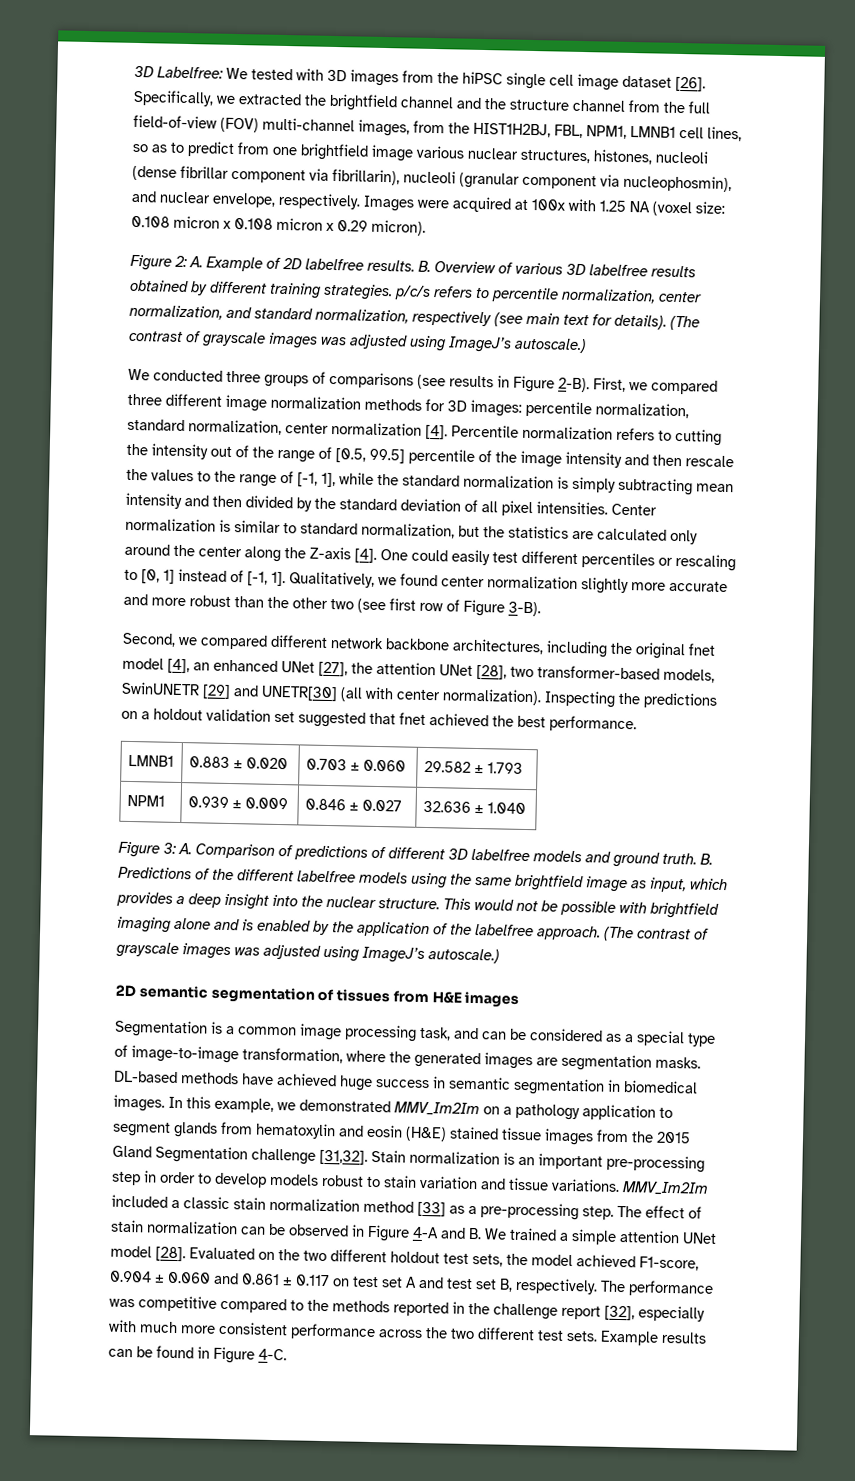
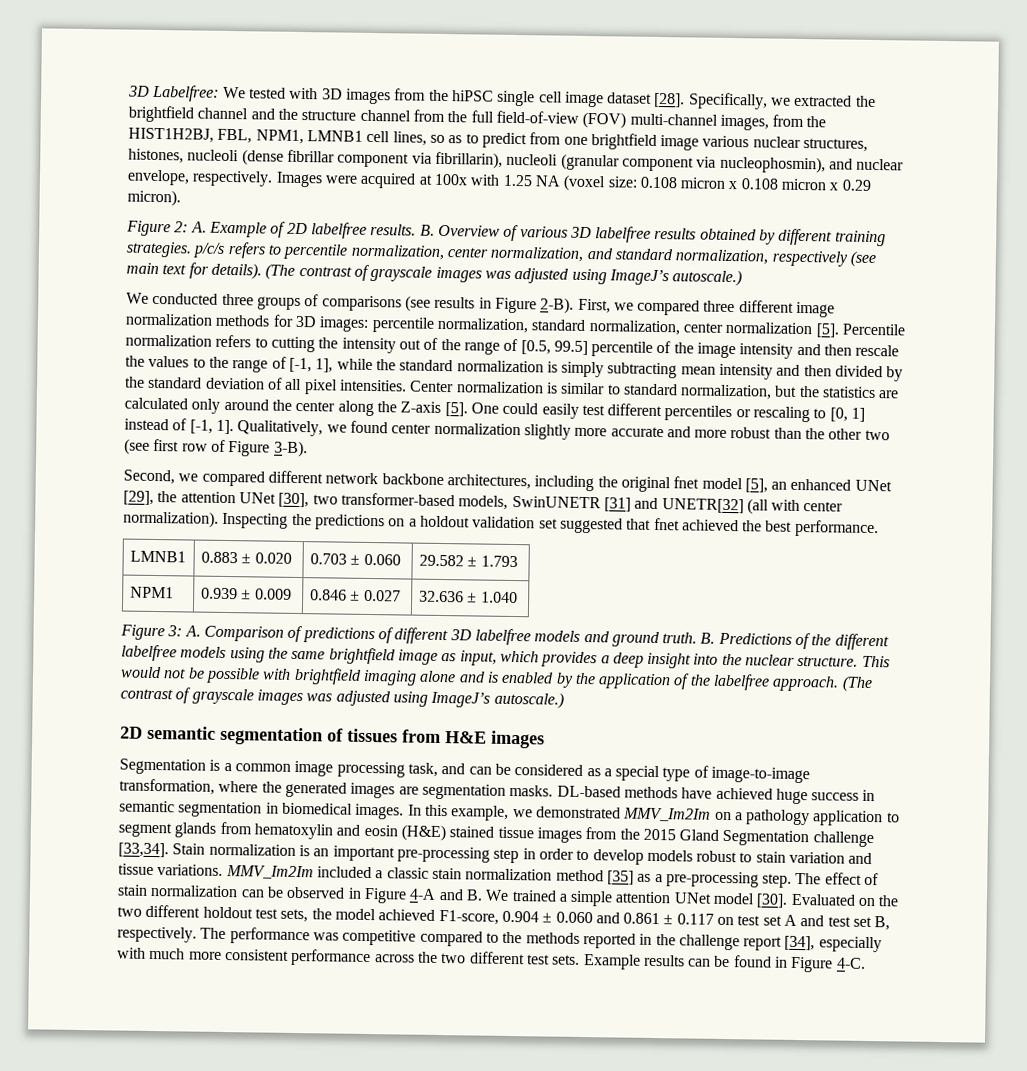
- 3D Labelfree: We tested with 3D images from the hiPSC single cell image dataset [26].
+ 3D Labelfree: We tested with 3D images from the hiPSC single cell image dataset [28].
- First, we compared three different image normalization methods for 3D images: percentile normalization, standard normalization, center normalization [4].
+ First, we compared three different image normalization methods for 3D images: percentile normalization, standard normalization, center normalization [5].
- Center normalization is similar to standard normalization, but the statistics are calculated only around the center along the Z-axis [4].
+ Center normalization is similar to standard normalization, but the statistics are calculated only around the center along the Z-axis [5].
- Second, we compared different network backbone architectures, including the original fnet model [4], an enhanced UNet [27], the attention UNet [28], two transformer-based models, SwinUNETR [29] and UNETR[30] (all with center normalization).
+ Second, we compared different network backbone architectures, including the original fnet model [5], an enhanced UNet [29], the attention UNet [30], two transformer-based models, SwinUNETR [31] and UNETR[32] (all with center normalization).
- In this example, we demonstrated MMV_Im2Im on a pathology application to segment glands from hematoxylin and eosin (H&E) stained tissue images from the 2015 Gland Segmentation challenge [31,32].
+ In this example, we demonstrated MMV_Im2Im on a pathology application to segment glands from hematoxylin and eosin (H&E) stained tissue images from the 2015 Gland Segmentation challenge [33,34].
- MMV_Im2Im included a classic stain normalization method [33] as a pre-processing step.
+ MMV_Im2Im included a classic stain normalization method [35] as a pre-processing step.
- The effect of stain normalization can be observed in Figure 4-A and B. We trained a simple attention UNet model [28].
+ The effect of stain normalization can be observed in Figure 4-A and B. We trained a simple attention UNet model [30].
- The performance was competitive compared to the methods reported in the challenge report [32], especially with much more consistent performance across the two different test sets.
+ The performance was competitive compared to the methods reported in the challenge report [34], especially with much more consistent performance across the two different test sets.

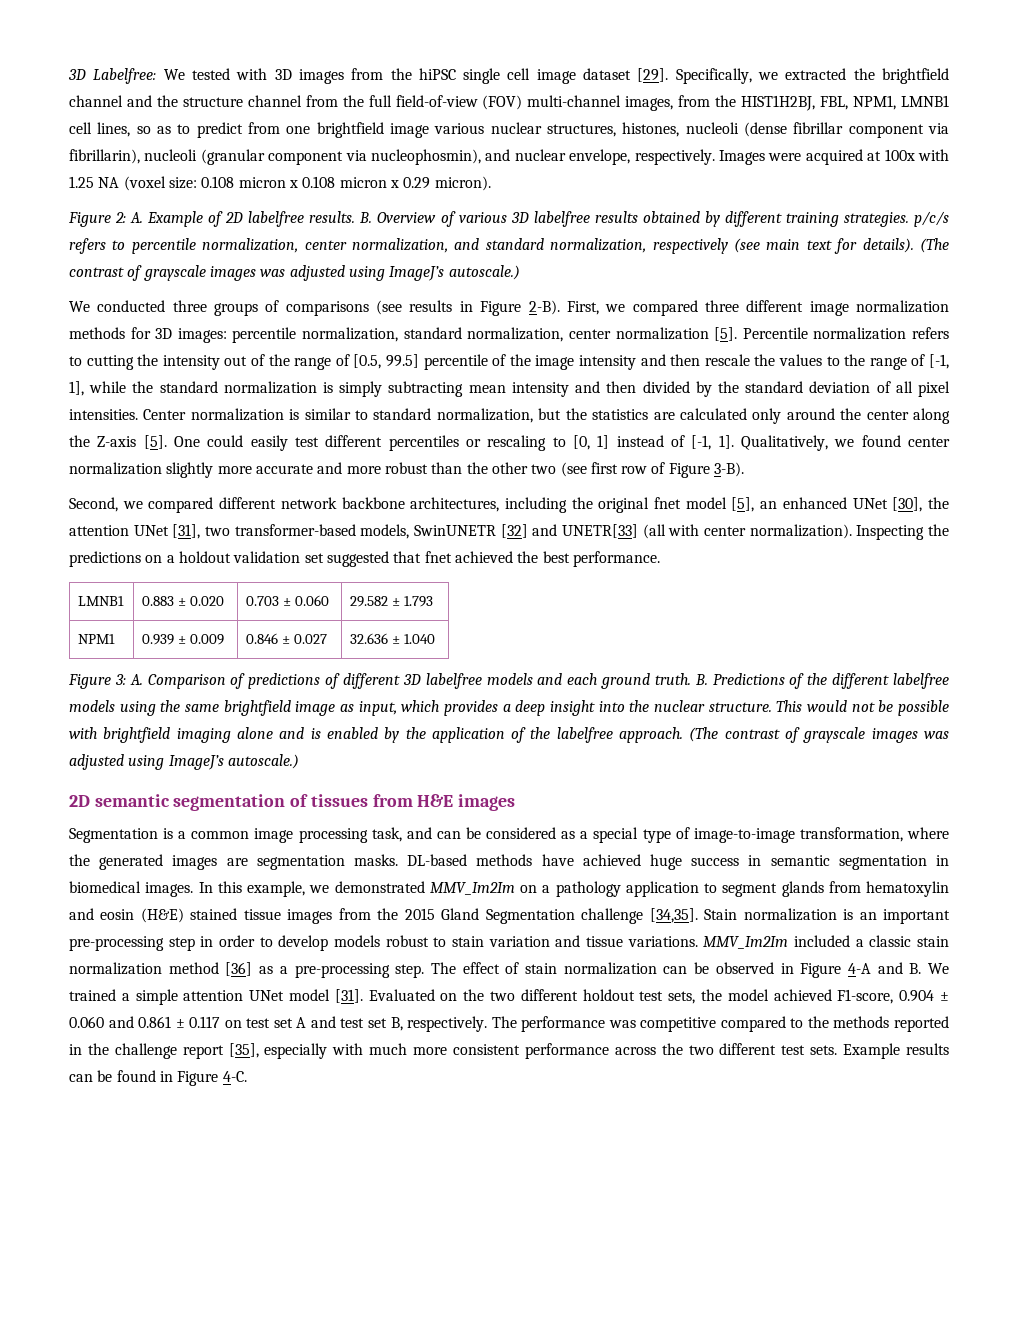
- 3D Labelfree: We tested with 3D images from the hiPSC single cell image dataset [28].
+ 3D Labelfree: We tested with 3D images from the hiPSC single cell image dataset [29].
- Second, we compared different network backbone architectures, including the original fnet model [5], an enhanced UNet [29], the attention UNet [30], two transformer-based models, SwinUNETR [31] and UNETR[32] (all with center normalization).
+ Second, we compared different network backbone architectures, including the original fnet model [5], an enhanced UNet [30], the attention UNet [31], two transformer-based models, SwinUNETR [32] and UNETR[33] (all with center normalization).
- Figure 3: A. Comparison of predictions of different 3D labelfree models and ground truth.
+ Figure 3: A. Comparison of predictions of different 3D labelfree models and each ground truth.
- In this example, we demonstrated MMV_Im2Im on a pathology application to segment glands from hematoxylin and eosin (H&E) stained tissue images from the 2015 Gland Segmentation challenge [33,34].
+ In this example, we demonstrated MMV_Im2Im on a pathology application to segment glands from hematoxylin and eosin (H&E) stained tissue images from the 2015 Gland Segmentation challenge [34,35].
- MMV_Im2Im included a classic stain normalization method [35] as a pre-processing step.
+ MMV_Im2Im included a classic stain normalization method [36] as a pre-processing step.
- The effect of stain normalization can be observed in Figure 4-A and B. We trained a simple attention UNet model [30].
+ The effect of stain normalization can be observed in Figure 4-A and B. We trained a simple attention UNet model [31].
- The performance was competitive compared to the methods reported in the challenge report [34], especially with much more consistent performance across the two different test sets.
+ The performance was competitive compared to the methods reported in the challenge report [35], especially with much more consistent performance across the two different test sets.

